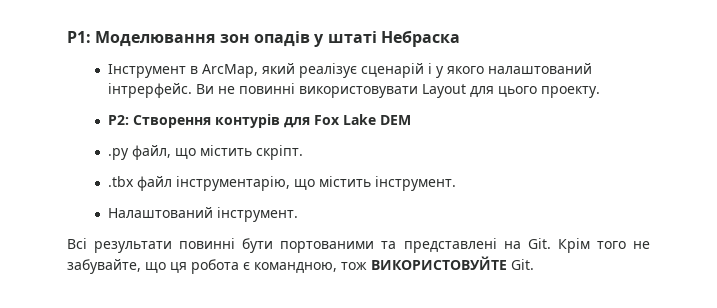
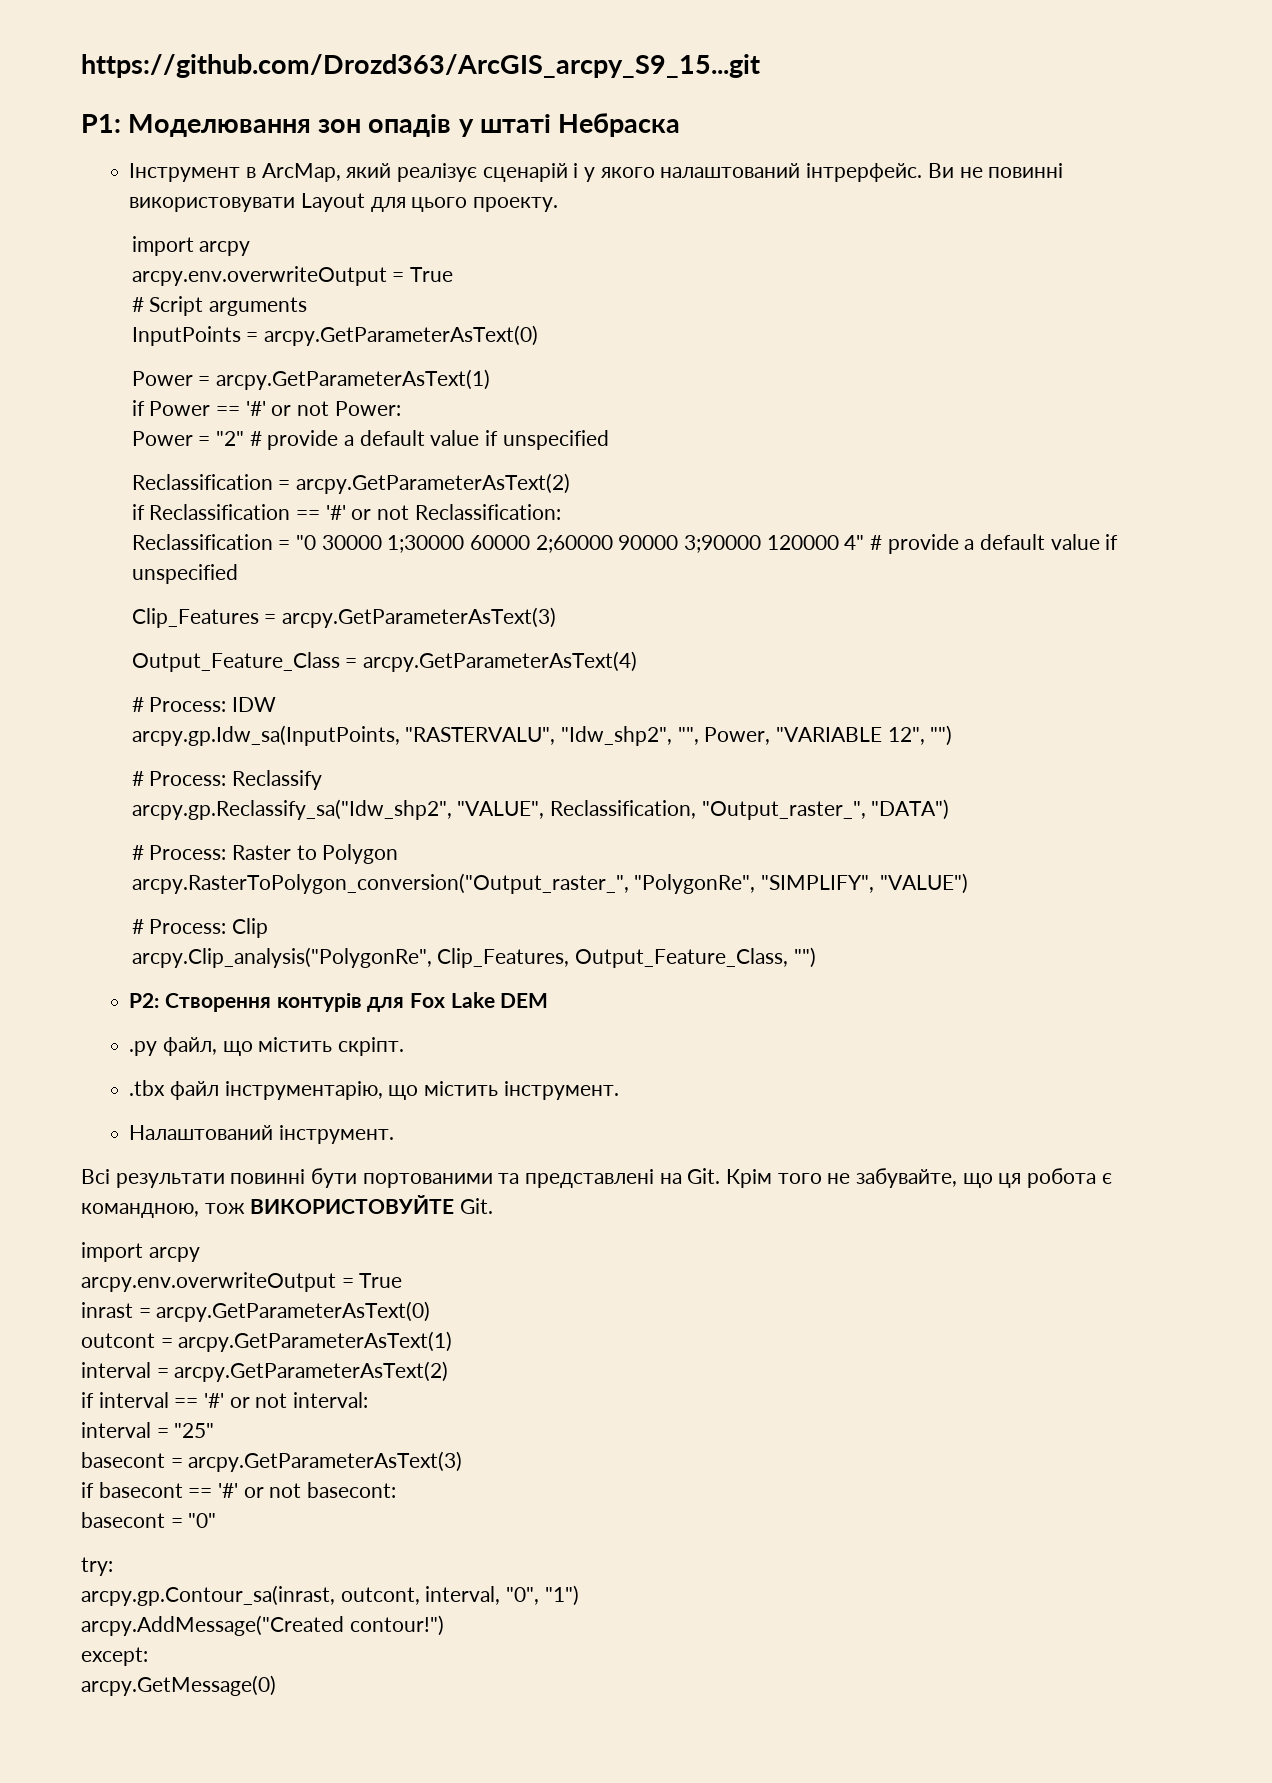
+ https://github.com/Drozd363/ArcGIS_arcpy_S9_15...git
  Ви не повинні використовувати Layout для цього проекту.
+ import arcpy
+ arcpy.env.overwriteOutput = True
+ # Script arguments
+ InputPoints = arcpy.GetParameterAsText(0)
+ Power = arcpy.GetParameterAsText(1)
+ if Power == '#' or not Power:
+ Power = "2" # provide a default value if unspecified
+ Reclassification = arcpy.GetParameterAsText(2)
+ if Reclassification == '#' or not Reclassification:
+ Reclassification = "0 30000 1;30000 60000 2;60000 90000 3;90000 120000 4" # provide a default value if unspecified
+ Clip_Features = arcpy.GetParameterAsText(3)
+ Output_Feature_Class = arcpy.GetParameterAsText(4)
+ # Process: IDW
+ arcpy.gp.Idw_sa(InputPoints, "RASTERVALU", "Idw_shp2", "", Power, "VARIABLE 12", "")
+ # Process: Reclassify
+ arcpy.gp.Reclassify_sa("Idw_shp2", "VALUE", Reclassification, "Output_raster_", "DATA")
+ # Process: Raster to Polygon
+ arcpy.RasterToPolygon_conversion("Output_raster_", "PolygonRe", "SIMPLIFY", "VALUE")
+ # Process: Clip
+ arcpy.Clip_analysis("PolygonRe", Clip_Features, Output_Feature_Class, "")
  Всі результати повинні бути портованими та представлені на Git. Крім того не забувайте, що ця робота є командною, тож ВИКОРИСТОВУЙТЕ Git.
+ import arcpy
+ arcpy.env.overwriteOutput = True
+ inrast = arcpy.GetParameterAsText(0)
+ outcont = arcpy.GetParameterAsText(1)
+ interval = arcpy.GetParameterAsText(2)
+ if interval == '#' or not interval:
+ interval = "25"
+ basecont = arcpy.GetParameterAsText(3)
+ if basecont == '#' or not basecont:
+ basecont = "0"
+ try:
+ arcpy.gp.Contour_sa(inrast, outcont, interval, "0", "1")
+ arcpy.AddMessage("Created contour!")
+ except:
+ arcpy.GetMessage(0)

